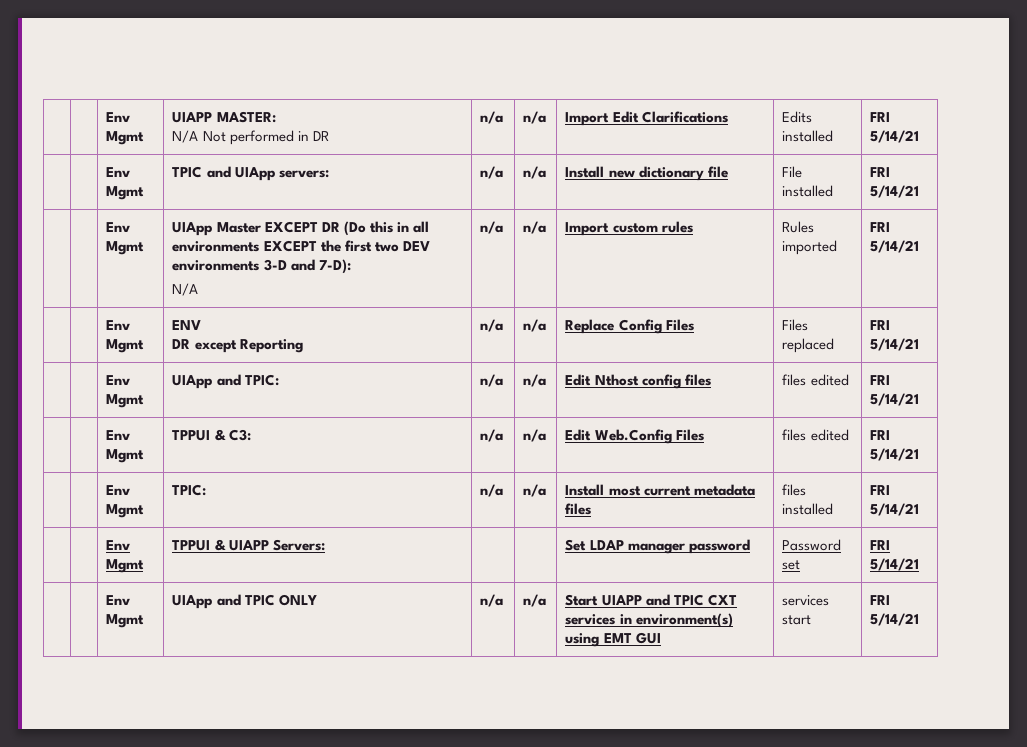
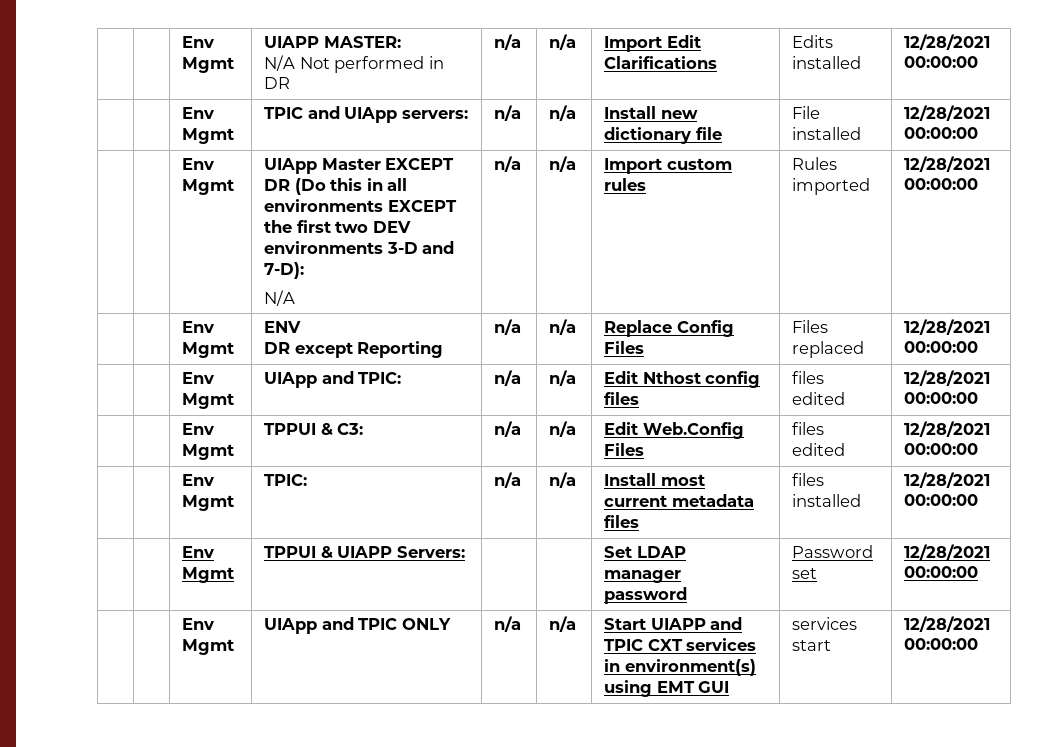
  | | Env Mgmt | UIAPP MASTER:
- N/A Not performed in DR | n/a | n/a | Import Edit Clarifications | Edits installed | FRI 5/14/21
+ N/A Not performed in DR | n/a | n/a | Import Edit Clarifications | Edits installed | 12/28/2021 00:00:00
- | | Env Mgmt | TPIC and UIApp servers: | n/a | n/a | Install new dictionary file | File installed | FRI 5/14/21
+ | | Env Mgmt | TPIC and UIApp servers: | n/a | n/a | Install new dictionary file | File installed | 12/28/2021 00:00:00
  | | Env Mgmt | UIApp Master EXCEPT DR (Do this in all environments EXCEPT the first two DEV environments 3-D and 7-D):
- N/A | n/a | n/a | Import custom rules | Rules imported | FRI 5/14/21
+ N/A | n/a | n/a | Import custom rules | Rules imported | 12/28/2021 00:00:00
  | | Env Mgmt | ENV
- DR except Reporting | n/a | n/a | Replace Config Files | Files replaced | FRI 5/14/21
+ DR except Reporting | n/a | n/a | Replace Config Files | Files replaced | 12/28/2021 00:00:00
- | | Env Mgmt | UIApp and TPIC: | n/a | n/a | Edit Nthost config files | files edited | FRI 5/14/21
+ | | Env Mgmt | UIApp and TPIC: | n/a | n/a | Edit Nthost config files | files edited | 12/28/2021 00:00:00
- | | Env Mgmt | TPPUI & C3: | n/a | n/a | Edit Web.Config Files | files edited | FRI 5/14/21
+ | | Env Mgmt | TPPUI & C3: | n/a | n/a | Edit Web.Config Files | files edited | 12/28/2021 00:00:00
- | | Env Mgmt | TPIC: | n/a | n/a | Install most current metadata files | files installed | FRI 5/14/21
+ | | Env Mgmt | TPIC: | n/a | n/a | Install most current metadata files | files installed | 12/28/2021 00:00:00
- | | Env Mgmt | TPPUI & UIAPP Servers: | | | Set LDAP manager password | Password set | FRI 5/14/21
+ | | Env Mgmt | TPPUI & UIAPP Servers: | | | Set LDAP manager password | Password set | 12/28/2021 00:00:00
- | | Env Mgmt | UIApp and TPIC ONLY | n/a | n/a | Start UIAPP and TPIC CXT services in environment(s) using EMT GUI | services start | FRI 5/14/21
+ | | Env Mgmt | UIApp and TPIC ONLY | n/a | n/a | Start UIAPP and TPIC CXT services in environment(s) using EMT GUI | services start | 12/28/2021 00:00:00

